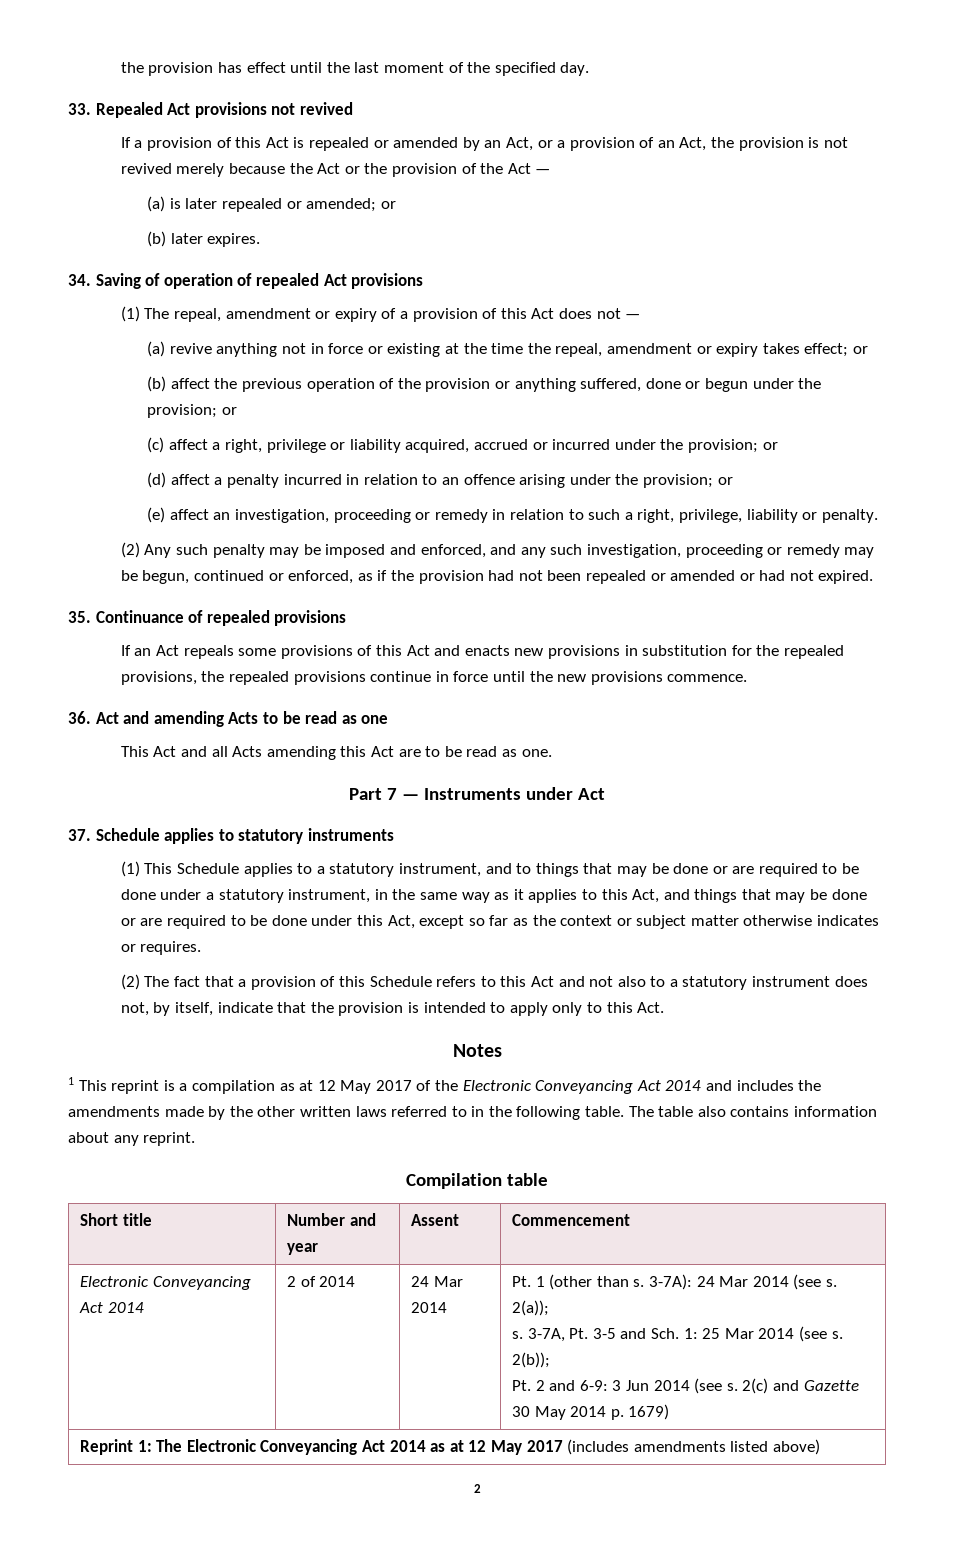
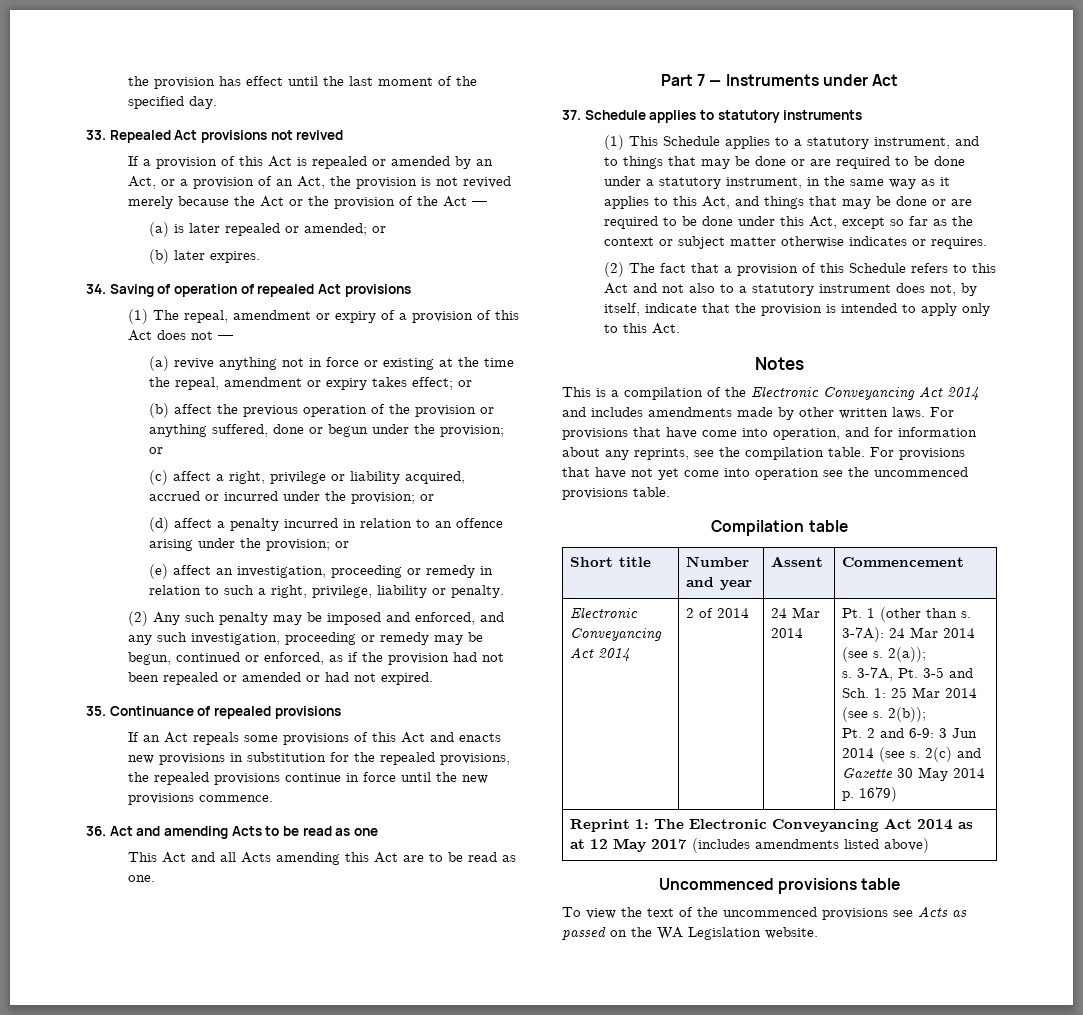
- 1 This reprint is a compilation as at 12 May 2017 of the Electronic Conveyancing Act 2014 and includes the amendments made by the other written laws referred to in the following table. The table also contains information about any reprint.
+ This is a compilation of the Electronic Conveyancing Act 2014 and includes amendments made by other written laws. For provisions that have come into operation, and for information about any reprints, see the compilation table. For provisions that have not yet come into operation see the uncommenced provisions table.
  Reprint 1: The Electronic Conveyancing Act 2014 as at 12 May 2017 (includes amendments listed above)
- 2
+ Uncommenced provisions table
+ To view the text of the uncommenced provisions see Acts as passed on the WA Legislation website.

